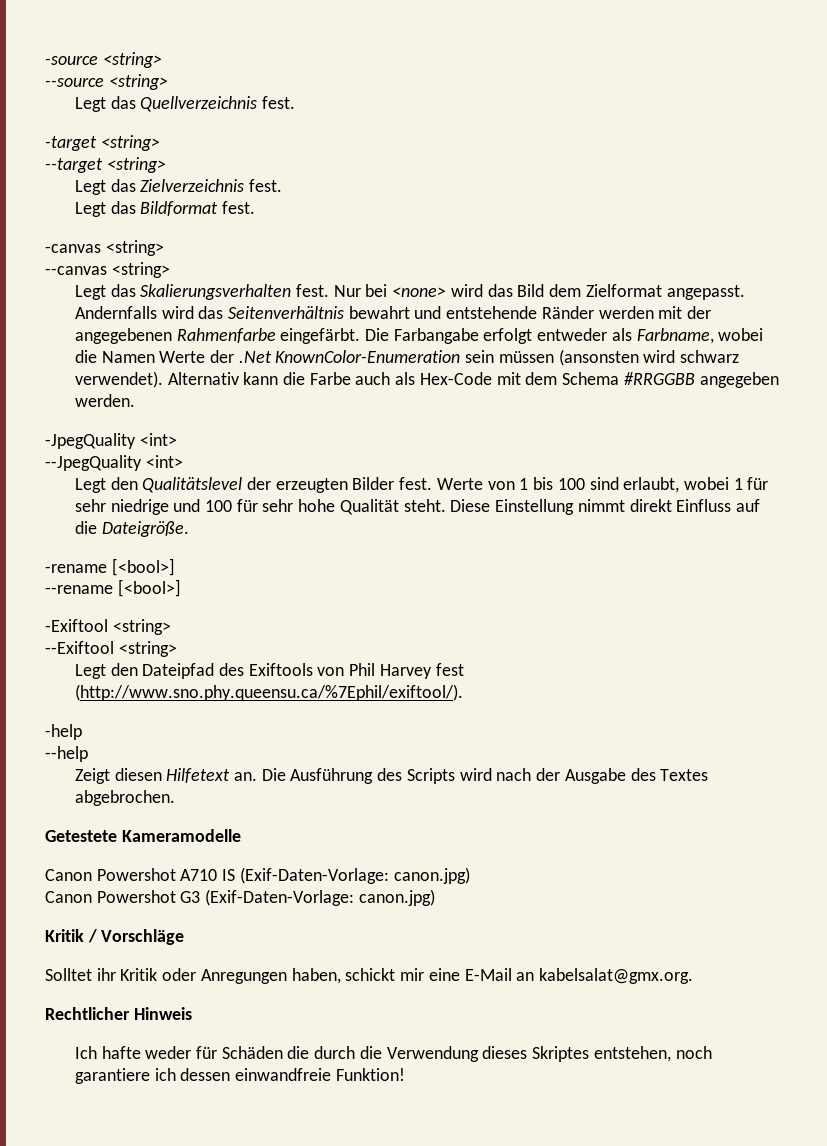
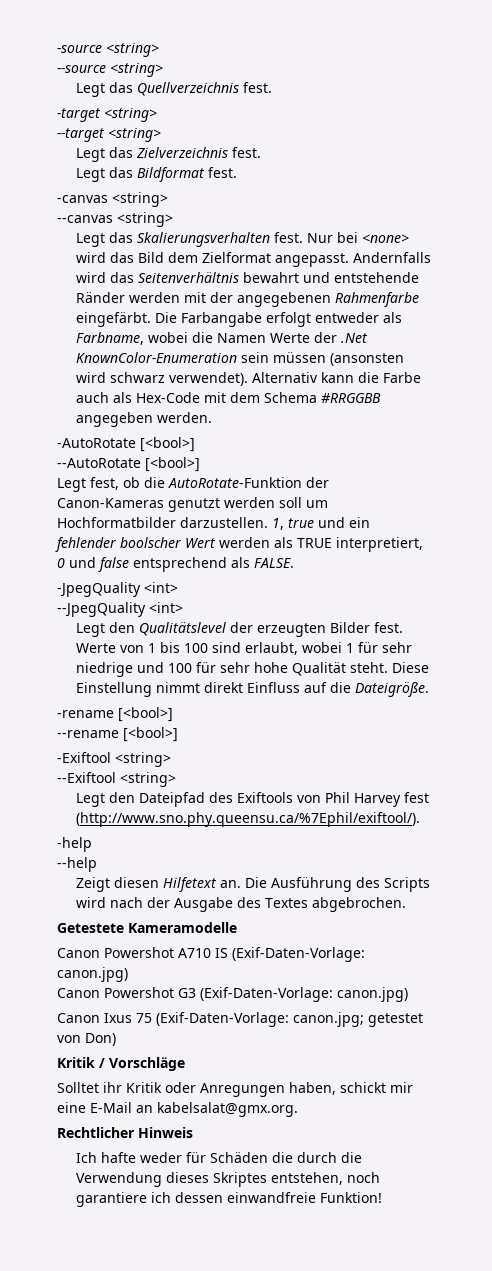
+ -AutoRotate [<bool>]
+ --AutoRotate [<bool>]
+ Legt fest, ob die AutoRotate-Funktion der Canon-Kameras genutzt werden soll um Hochformatbilder darzustellen. 1, true und ein fehlender boolscher Wert werden als TRUE interpretiert, 0 und false entsprechend als FALSE.
+ Canon Ixus 75 (Exif-Daten-Vorlage: canon.jpg; getestet von Don)

